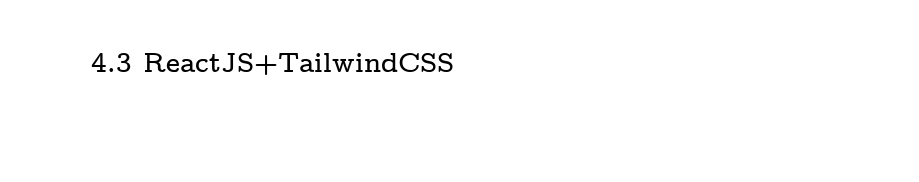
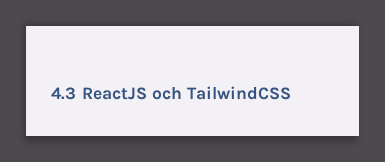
- 4.3 ReactJS+TailwindCSS
+ 4.3 ReactJS och TailwindCSS

